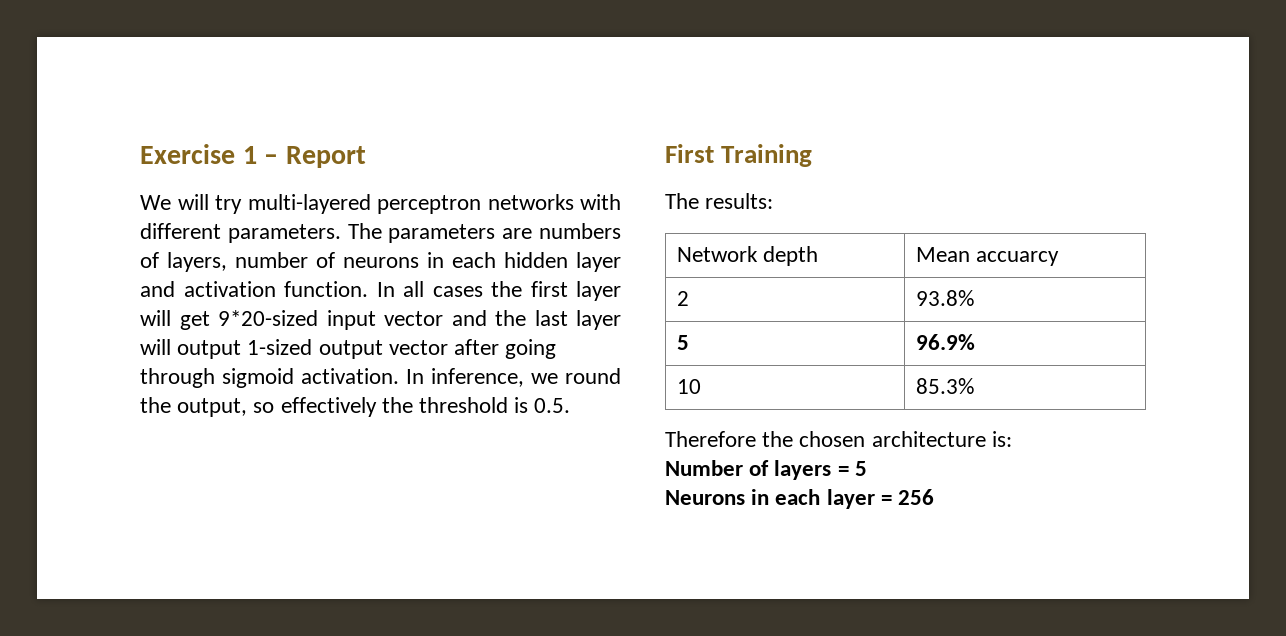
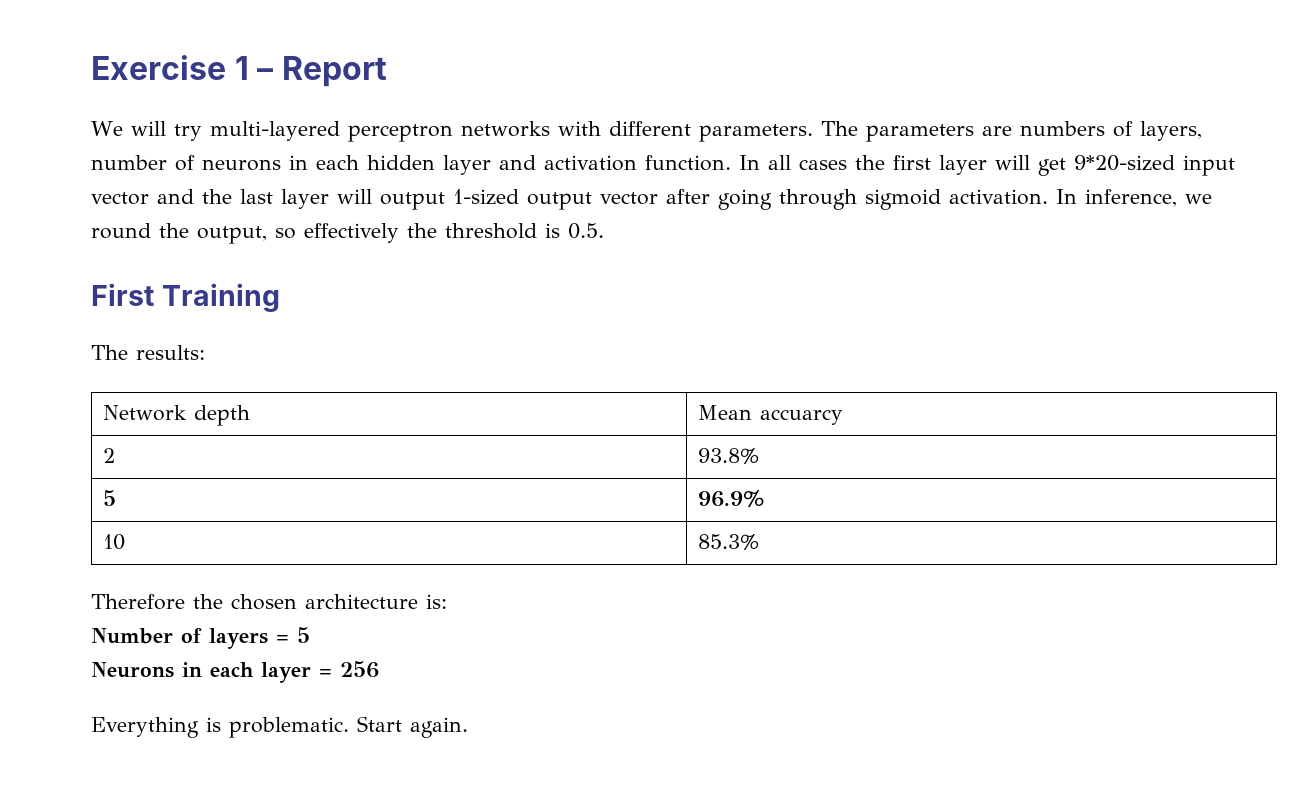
+ Everything is problematic. Start again.

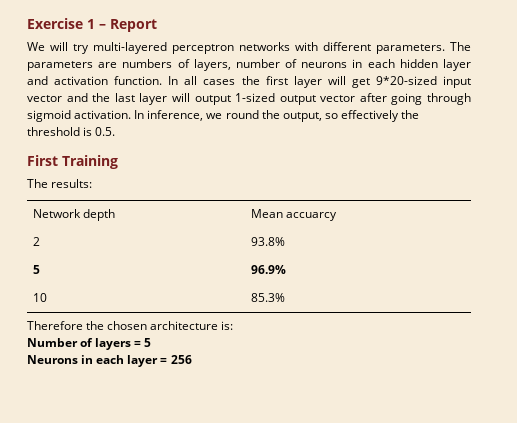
- Everything is problematic. Start again.

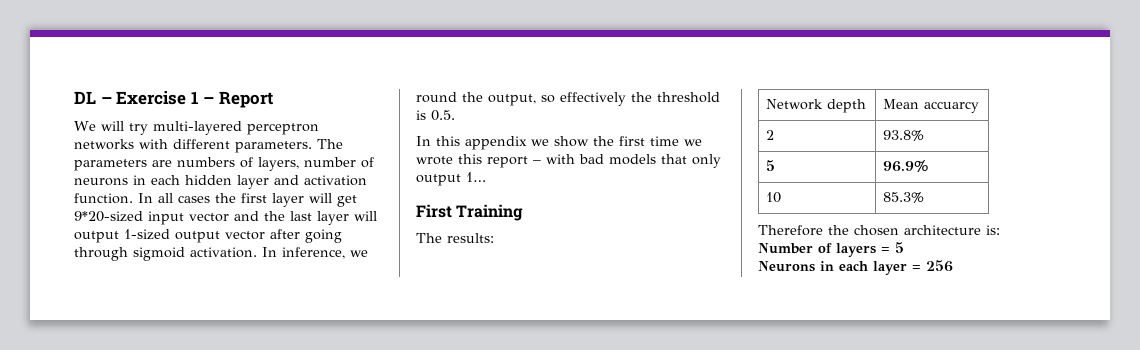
- Exercise 1 – Report
+ DL – Exercise 1 – Report
+ In this appendix we show the first time we wrote this report – with bad models that only output 1…

